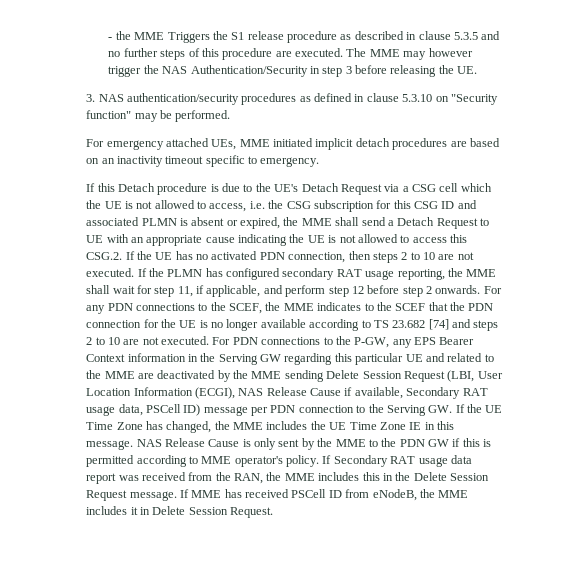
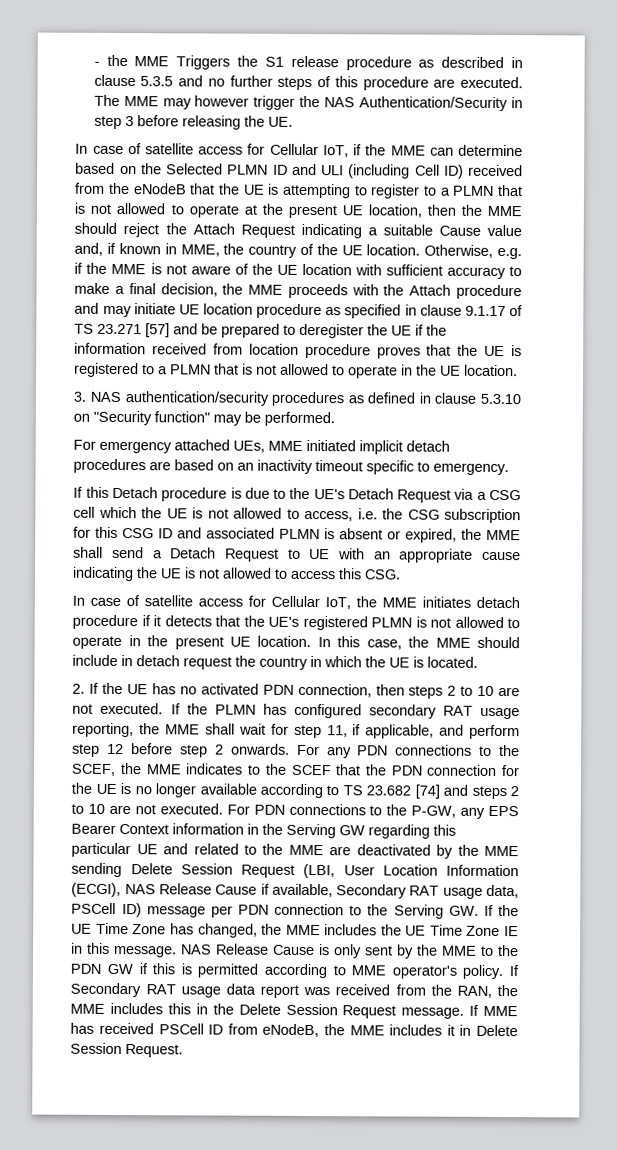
+ In case of satellite access for Cellular IoT, if the MME can determine based on the Selected PLMN ID and ULI (including Cell ID) received from the eNodeB that the UE is attempting to register to a PLMN that is not allowed to operate at the present UE location, then the MME should reject the Attach Request indicating a suitable Cause value and, if known in MME, the country of the UE location. Otherwise, e.g. if the MME is not aware of the UE location with sufficient accuracy to make a final decision, the MME proceeds with the Attach procedure and may initiate UE location procedure as specified in clause 9.1.17 of TS 23.271 [57] and be prepared to deregister the UE if the information received from location procedure proves that the UE is registered to a PLMN that is not allowed to operate in the UE location.
- If this Detach procedure is due to the UE's Detach Request via a CSG cell which the UE is not allowed to access, i.e. the CSG subscription for this CSG ID and associated PLMN is absent or expired, the MME shall send a Detach Request to UE with an appropriate cause indicating the UE is not allowed to access this CSG.2. If the UE has no activated PDN connection, then steps 2 to 10 are not executed.
+ If this Detach procedure is due to the UE's Detach Request via a CSG cell which the UE is not allowed to access, i.e. the CSG subscription for this CSG ID and associated PLMN is absent or expired, the MME shall send a Detach Request to UE with an appropriate cause indicating the UE is not allowed to access this CSG.
+ In case of satellite access for Cellular IoT, the MME initiates detach procedure if it detects that the UE's registered PLMN is not allowed to operate in the present UE location. In this case, the MME should include in detach request the country in which the UE is located.
+ 2. If the UE has no activated PDN connection, then steps 2 to 10 are not executed.

